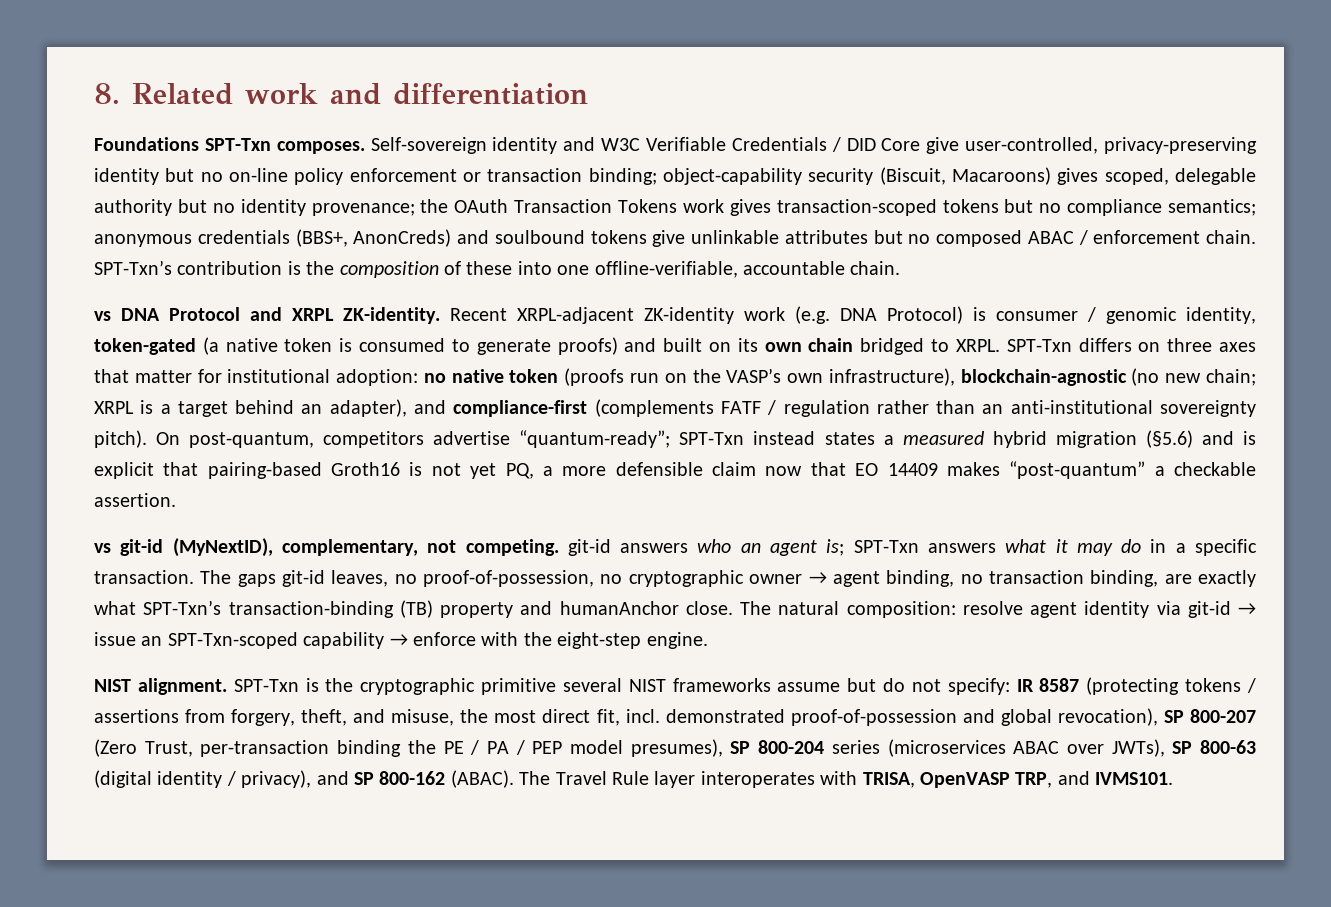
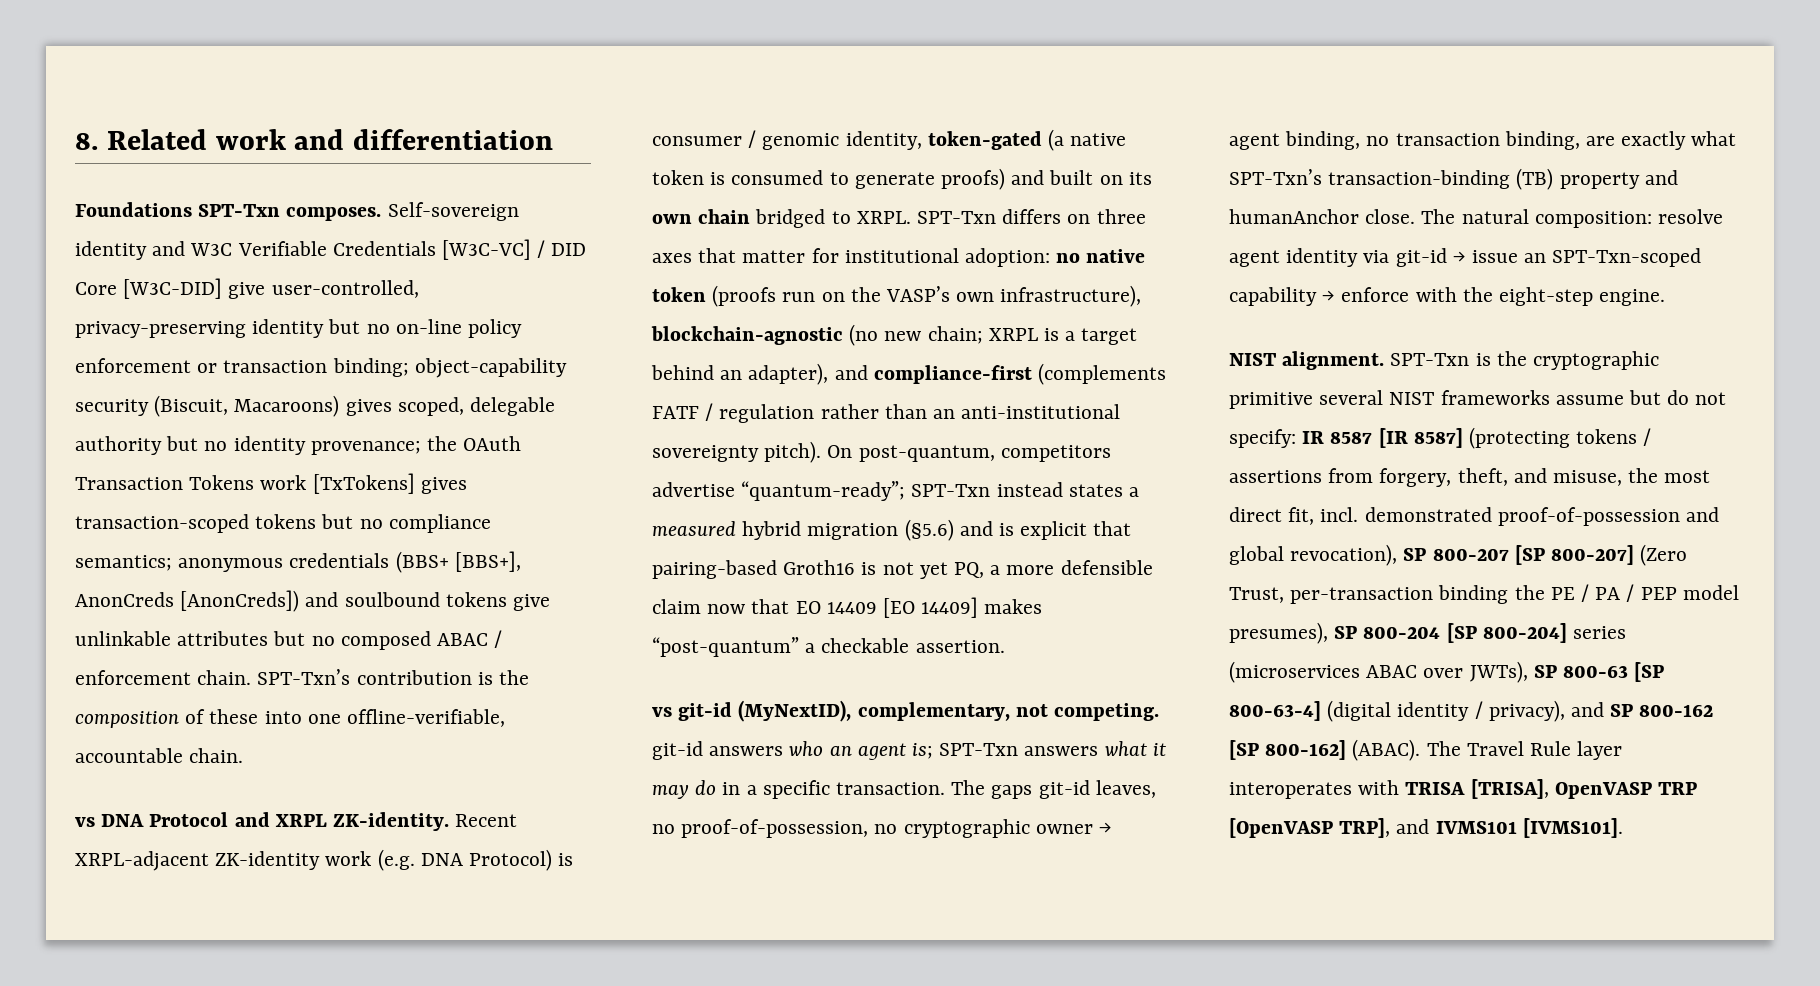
- Self-sovereign identity and W3C Verifiable Credentials / DID Core give user-controlled, privacy-preserving identity but no on-line policy enforcement or transaction binding; object-capability security (Biscuit, Macaroons) gives scoped, delegable authority but no identity provenance; the OAuth Transaction Tokens work gives transaction-scoped tokens but no compliance semantics; anonymous credentials (BBS+, AnonCreds) and soulbound tokens give unlinkable attributes but no composed ABAC / enforcement chain.
+ Self-sovereign identity and W3C Verifiable Credentials [W3C-VC] / DID Core [W3C-DID] give user-controlled, privacy-preserving identity but no on-line policy enforcement or transaction binding; object-capability security (Biscuit, Macaroons) gives scoped, delegable authority but no identity provenance; the OAuth Transaction Tokens work [TxTokens] gives transaction-scoped tokens but no compliance semantics; anonymous credentials (BBS+ [BBS+], AnonCreds [AnonCreds]) and soulbound tokens give unlinkable attributes but no composed ABAC / enforcement chain.
- On post-quantum, competitors advertise “quantum-ready”; SPT-Txn instead states a measured hybrid migration (§5.6) and is explicit that pairing-based Groth16 is not yet PQ, a more defensible claim now that EO 14409 makes “post-quantum” a checkable assertion.
+ On post-quantum, competitors advertise “quantum-ready”; SPT-Txn instead states a measured hybrid migration (§5.6) and is explicit that pairing-based Groth16 is not yet PQ, a more defensible claim now that EO 14409 [EO 14409] makes “post-quantum” a checkable assertion.
- IR 8587 (protecting tokens / assertions from forgery, theft, and misuse, the most direct fit, incl. demonstrated proof-of-possession and global revocation), SP 800-207 (Zero Trust, per-transaction binding the PE / PA / PEP model presumes), SP 800-204 series (microservices ABAC over JWTs), SP 800-63 (digital identity / privacy), and SP 800-162 (ABAC).
+ IR 8587 [IR 8587] (protecting tokens / assertions from forgery, theft, and misuse, the most direct fit, incl. demonstrated proof-of-possession and global revocation), SP 800-207 [SP 800-207] (Zero Trust, per-transaction binding the PE / PA / PEP model presumes), SP 800-204 [SP 800-204] series (microservices ABAC over JWTs), SP 800-63 [SP 800-63-4] (digital identity / privacy), and SP 800-162 [SP 800-162] (ABAC).
- The Travel Rule layer interoperates with TRISA, OpenVASP TRP, and IVMS101.
+ The Travel Rule layer interoperates with TRISA [TRISA], OpenVASP TRP [OpenVASP TRP], and IVMS101 [IVMS101].

